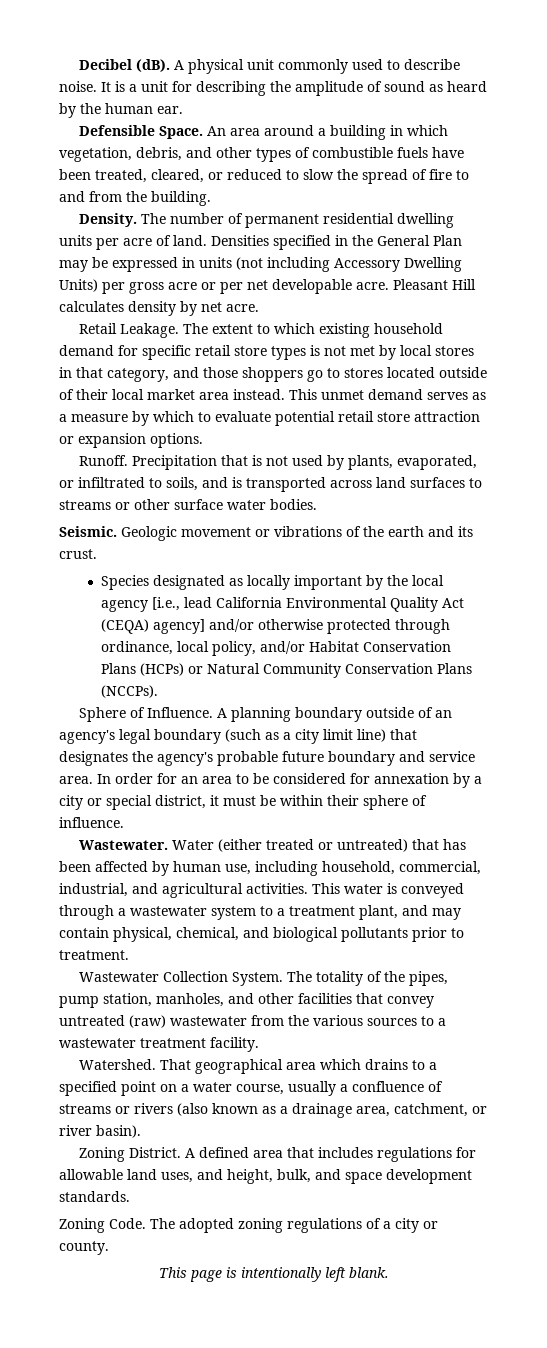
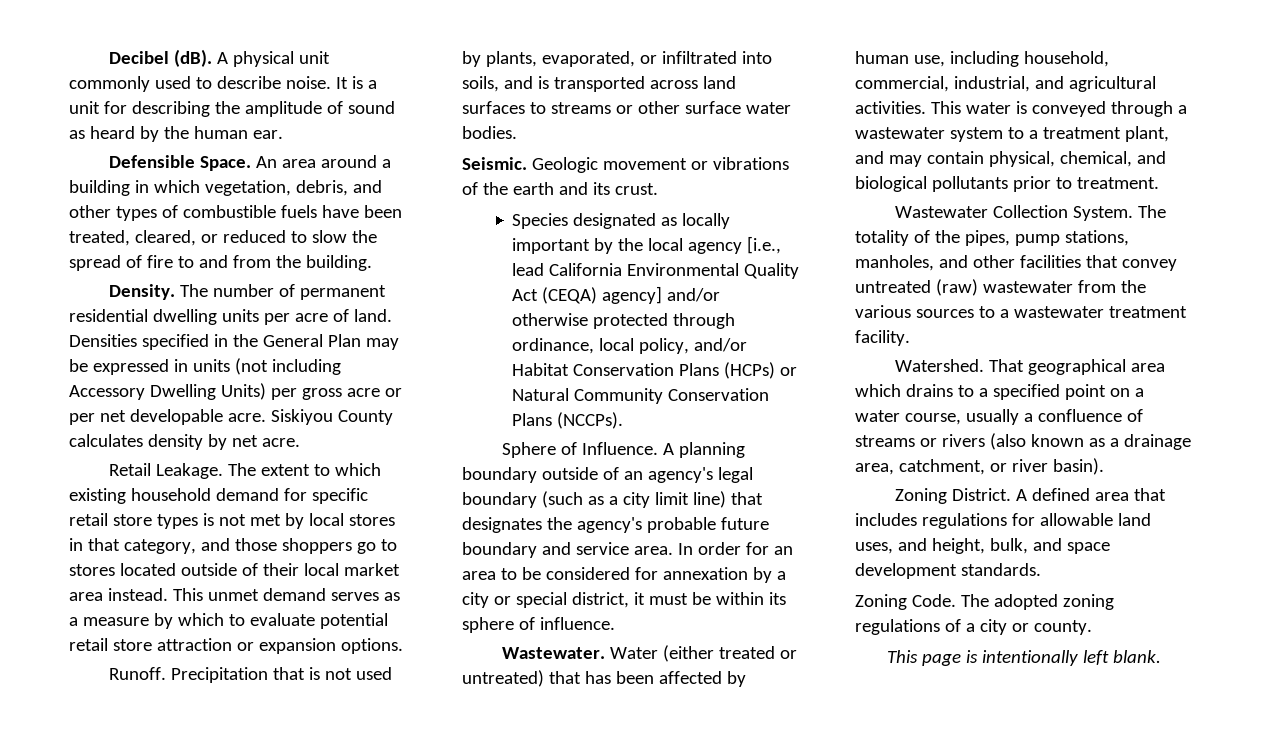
- Pleasant Hill calculates density by net acre.
+ Siskiyou County calculates density by net acre.
- Precipitation that is not used by plants, evaporated, or infiltrated to soils, and is transported across land surfaces to streams or other surface water bodies.
+ Precipitation that is not used by plants, evaporated, or infiltrated into soils, and is transported across land surfaces to streams or other surface water bodies.
- In order for an area to be considered for annexation by a city or special district, it must be within their sphere of influence.
+ In order for an area to be considered for annexation by a city or special district, it must be within its sphere of influence.
- The totality of the pipes, pump station, manholes, and other facilities that convey untreated (raw) wastewater from the various sources to a wastewater treatment facility.
+ The totality of the pipes, pump stations, manholes, and other facilities that convey untreated (raw) wastewater from the various sources to a wastewater treatment facility.

